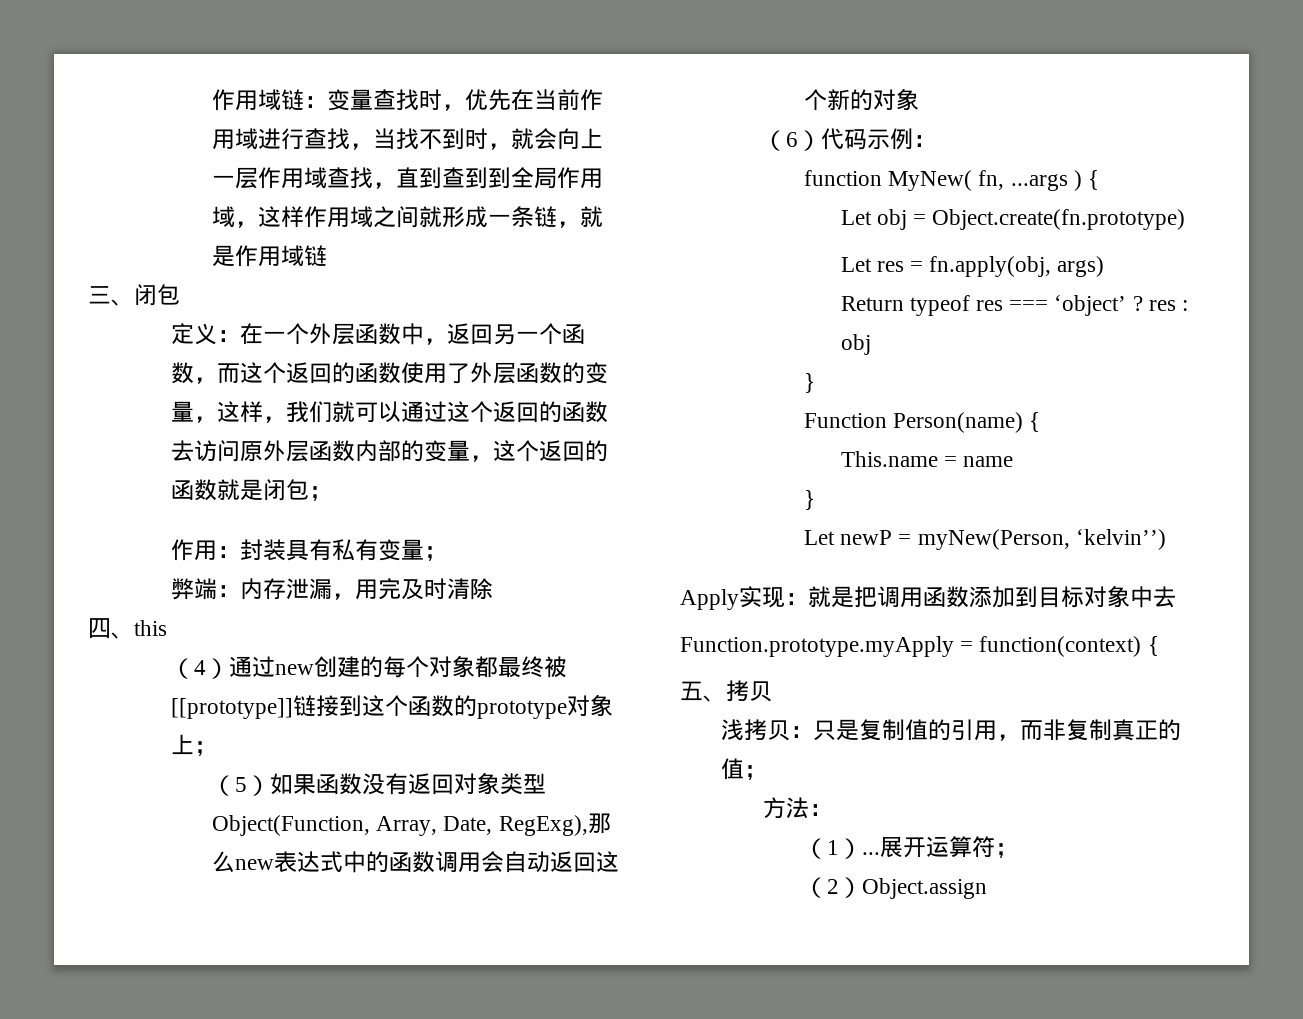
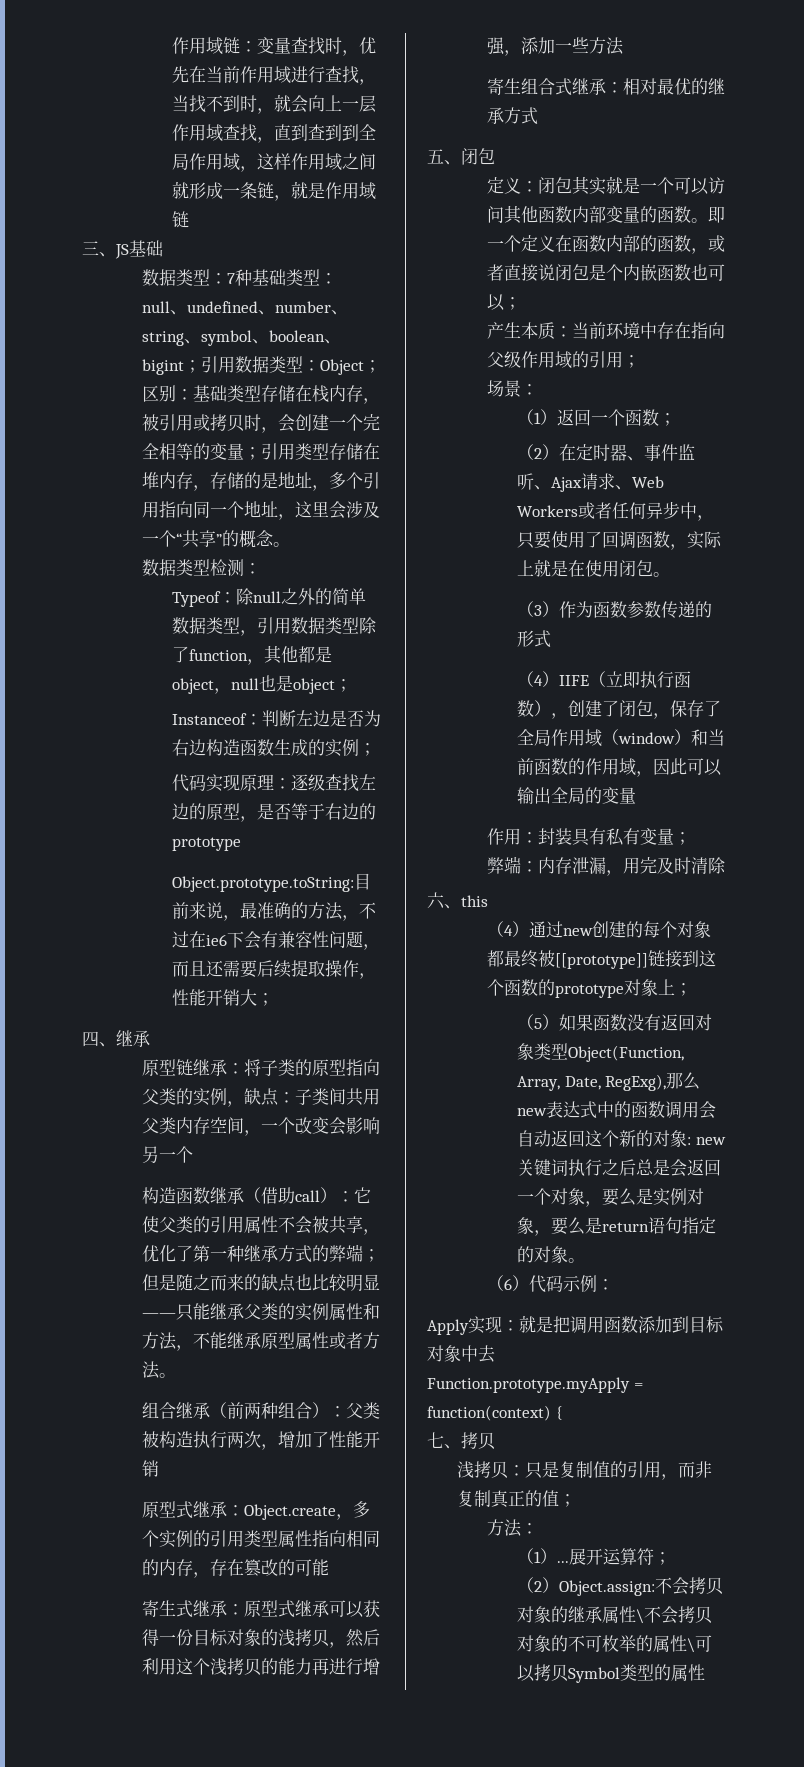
- 三、闭包
- 定义：在一个外层函数中，返回另一个函数，而这个返回的函数使用了外层函数的变量，这样，我们就可以通过这个返回的函数去访问原外层函数内部的变量，这个返回的函数就是闭包；
+ 三、JS基础
+ 数据类型：7种基础类型：null、undefined、number、string、symbol、boolean、bigint；引用数据类型：Object；区别：基础类型存储在栈内存，被引用或拷贝时，会创建一个完全相等的变量；引用类型存储在堆内存，存储的是地址，多个引用指向同一个地址，这里会涉及一个“共享”的概念。
+ 数据类型检测：
+ Typeof：除null之外的简单数据类型，引用数据类型除了function，其他都是object，null也是object；
+ Instanceof：判断左边是否为右边构造函数生成的实例；
+ 代码实现原理：逐级查找左边的原型，是否等于右边的prototype
+ Object.prototype.toString:目前来说，最准确的方法，不过在ie6下会有兼容性问题，而且还需要后续提取操作，性能开销大；
+ 四、继承
+ 原型链继承：将子类的原型指向父类的实例，缺点：子类间共用父类内存空间，一个改变会影响另一个
+ 构造函数继承（借助call）：它使父类的引用属性不会被共享，优化了第一种继承方式的弊端；但是随之而来的缺点也比较明显——只能继承父类的实例属性和方法，不能继承原型属性或者方法。
+ 组合继承（前两种组合）：父类被构造执行两次，增加了性能开销
+ 原型式继承：Object.create，多个实例的引用类型属性指向相同的内存，存在篡改的可能
+ 寄生式继承：原型式继承可以获得一份目标对象的浅拷贝，然后利用这个浅拷贝的能力再进行增强，添加一些方法
+ 寄生组合式继承：相对最优的继承方式
+ 五、闭包
+ 定义：闭包其实就是一个可以访问其他函数内部变量的函数。即一个定义在函数内部的函数，或者直接说闭包是个内嵌函数也可以；
+ 产生本质：当前环境中存在指向父级作用域的引用；
+ 场景：
+ （1）返回一个函数；
+ （2）在定时器、事件监听、Ajax请求、Web Workers或者任何异步中，只要使用了回调函数，实际上就是在使用闭包。
+ （3）作为函数参数传递的形式
+ （4）IIFE（立即执行函数），创建了闭包，保存了全局作用域（window）和当前函数的作用域，因此可以输出全局的变量
- 四、this
+ 六、this
- （5）如果函数没有返回对象类型Object(Function, Array, Date, RegExg),那么new表达式中的函数调用会自动返回这个新的对象
+ （5）如果函数没有返回对象类型Object(Function, Array, Date, RegExg),那么new表达式中的函数调用会自动返回这个新的对象: new关键词执行之后总是会返回一个对象，要么是实例对象，要么是return语句指定的对象。
- function MyNew( fn, ...args ) {
- Let obj = Object.create(fn.prototype)
- Let res = fn.apply(obj, args)
- Return typeof res === ‘object’ ? res : obj
- }
- Function Person(name) {
- This.name = name
- }
- Let newP = myNew(Person, ‘kelvin’’)
- 五、拷贝
+ 七、拷贝
- （2）Object.assign
+ （2）Object.assign:不会拷贝对象的继承属性\不会拷贝对象的不可枚举的属性\可以拷贝Symbol类型的属性

